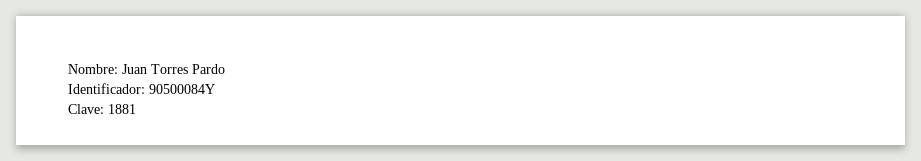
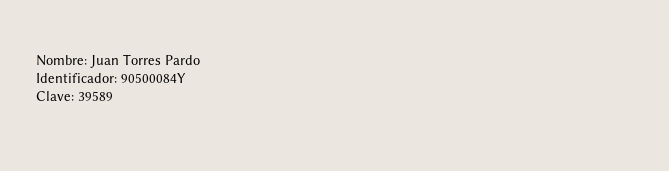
- Clave: 1881
+ Clave: 39589

